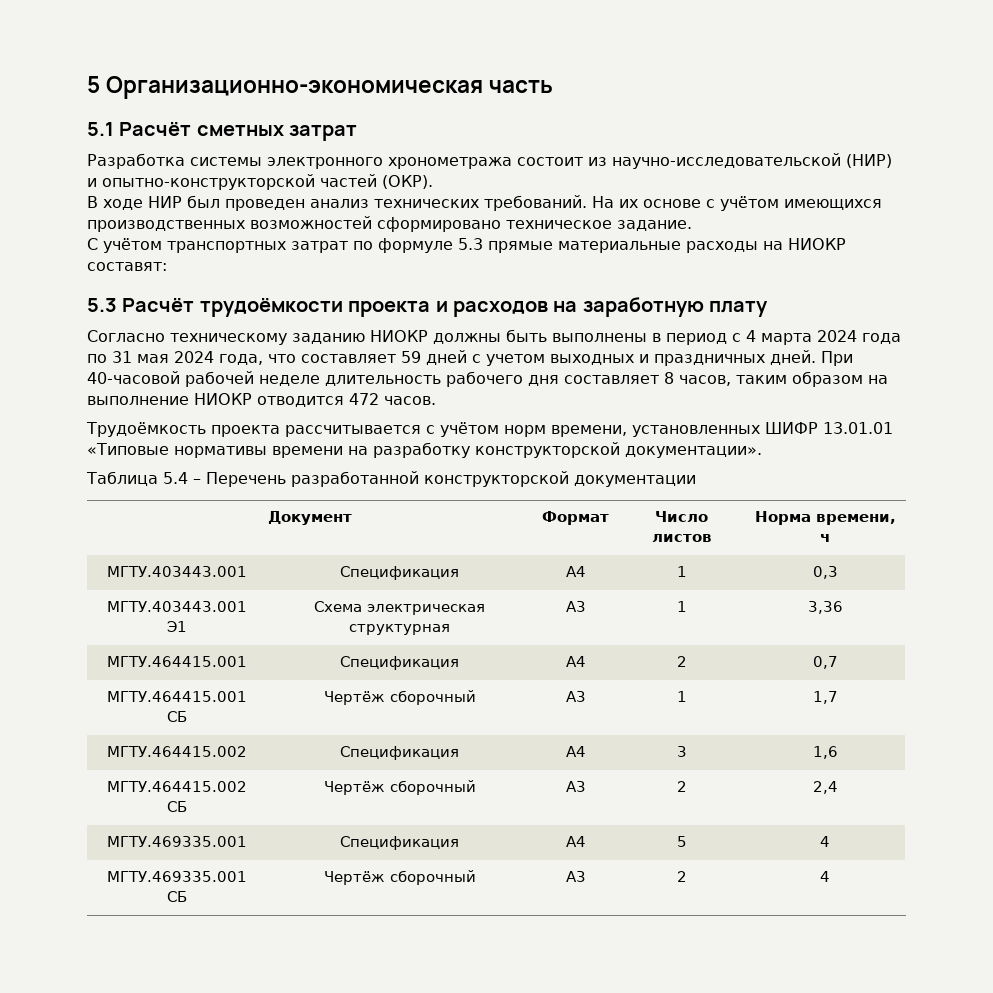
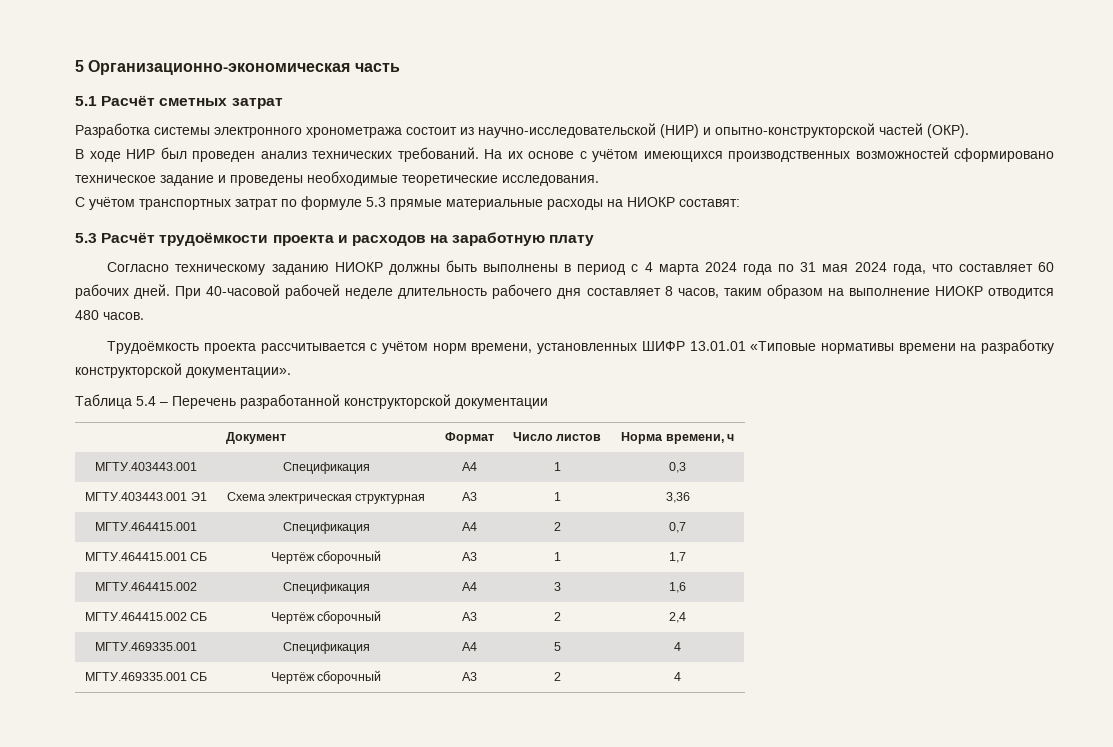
- На их основе с учётом имеющихся производственных возможностей сформировано техническое задание.
+ На их основе с учётом имеющихся производственных возможностей сформировано техническое задание и проведены необходимые теоретические исследования.
- Согласно техническому заданию НИОКР должны быть выполнены в период с 4 марта 2024 года по 31 мая 2024 года, что составляет 59 дней с учетом выходных и праздничных дней.
+ Согласно техническому заданию НИОКР должны быть выполнены в период с 4 марта 2024 года по 31 мая 2024 года, что составляет 60 рабочих дней.
- При 40-часовой рабочей неделе длительность рабочего дня составляет 8 часов, таким образом на выполнение НИОКР отводится 472 часов.
+ При 40-часовой рабочей неделе длительность рабочего дня составляет 8 часов, таким образом на выполнение НИОКР отводится 480 часов.

